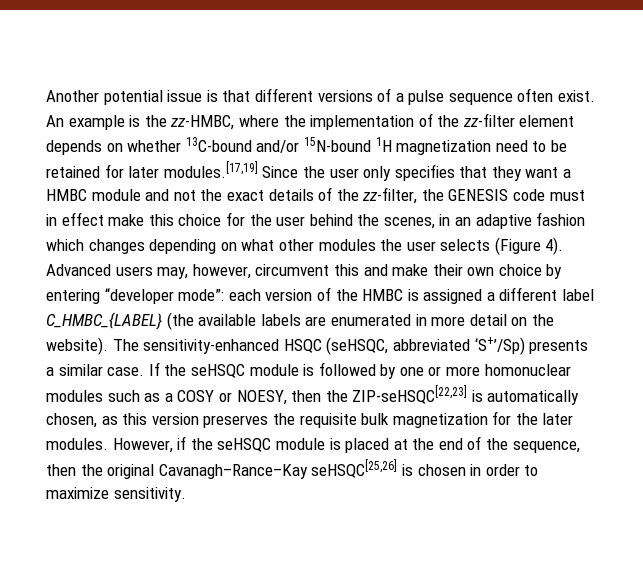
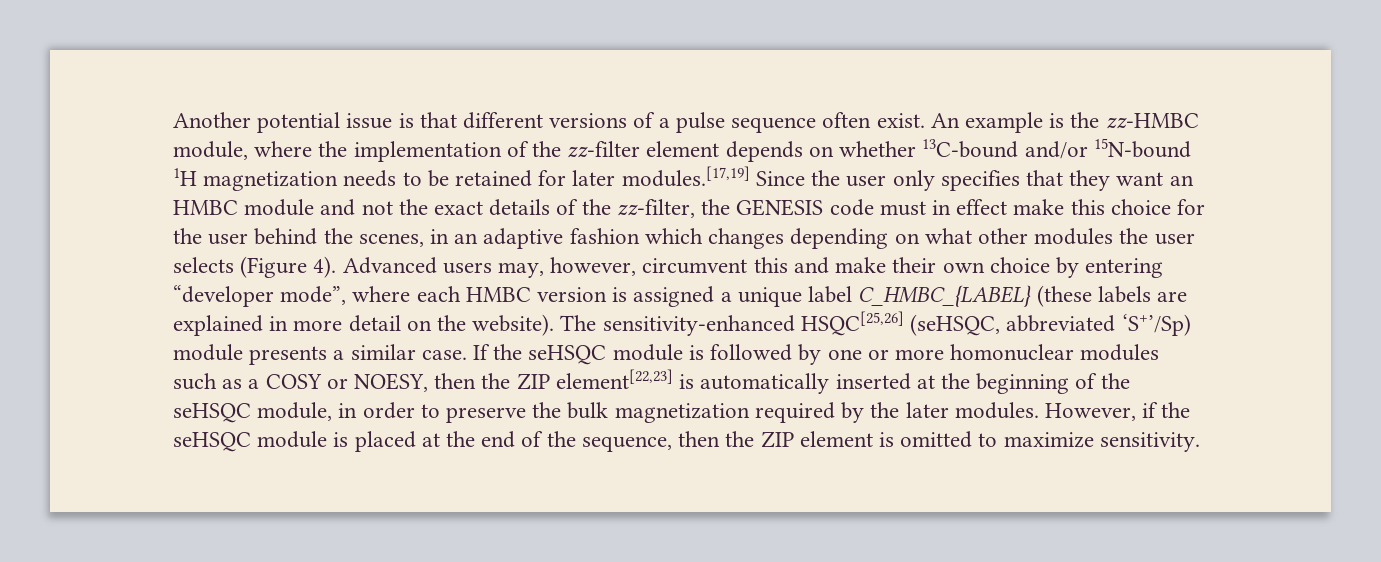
- An example is the zz-HMBC, where the implementation of the zz-filter element depends on whether 13C‐bound and/or 15N‐bound 1H magnetization need to be retained for later modules.[17,19] Since the user only specifies that they want a HMBC module and not the exact details of the zz-filter, the GENESIS code must in effect make this choice for the user behind the scenes, in an adaptive fashion which changes depending on what other modules the user selects (Figure 4).
+ An example is the zz-HMBC module, where the implementation of the zz-filter element depends on whether 13C‐bound and/or 15N‐bound 1H magnetization needs to be retained for later modules.[17,19] Since the user only specifies that they want an HMBC module and not the exact details of the zz-filter, the GENESIS code must in effect make this choice for the user behind the scenes, in an adaptive fashion which changes depending on what other modules the user selects (Figure 4).
- Advanced users may, however, circumvent this and make their own choice by entering “developer mode”: each version of the HMBC is assigned a different label C_HMBC_{LABEL} (the available labels are enumerated in more detail on the website).
+ Advanced users may, however, circumvent this and make their own choice by entering “developer mode”, where each HMBC version is assigned a unique label C_HMBC_{LABEL} (these labels are explained in more detail on the website).
- The sensitivity‐enhanced HSQC (seHSQC, abbreviated ‘S+’/Sp) presents a similar case.
+ The sensitivity‐enhanced HSQC[25,26] (seHSQC, abbreviated ‘S+’/Sp) module presents a similar case.
- If the seHSQC module is followed by one or more homonuclear modules such as a COSY or NOESY, then the ZIP‐seHSQC[22,23] is automatically chosen, as this version preserves the requisite bulk magnetization for the later modules.
+ If the seHSQC module is followed by one or more homonuclear modules such as a COSY or NOESY, then the ZIP element[22,23] is automatically inserted at the beginning of the seHSQC module, in order to preserve the bulk magnetization required by the later modules.
- However, if the seHSQC module is placed at the end of the sequence, then the original Cavanagh–Rance–Kay seHSQC[25,26] is chosen in order to maximize sensitivity.
+ However, if the seHSQC module is placed at the end of the sequence, then the ZIP element is omitted to maximize sensitivity.

